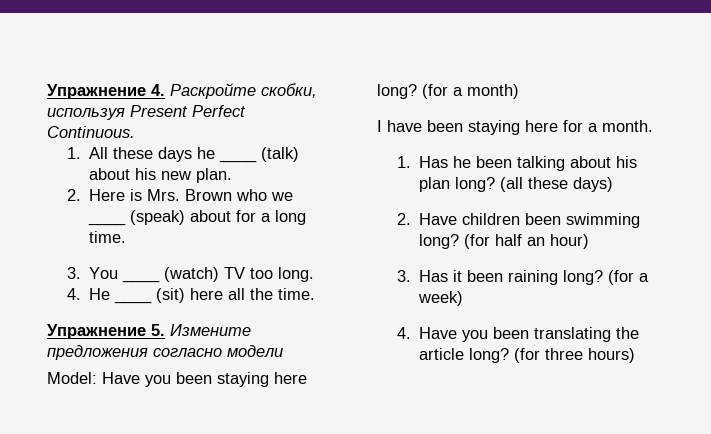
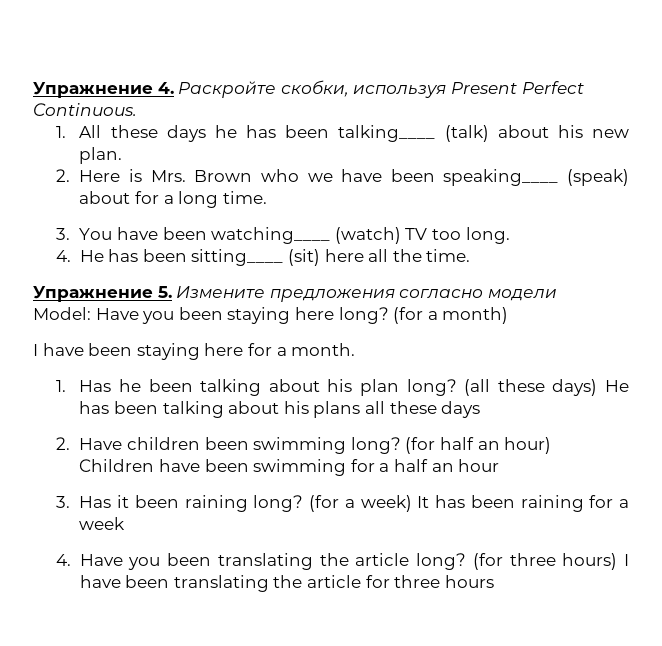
- 1. All these days he ____ (talk) about his new plan.
+ 1. All these days he has been talking____ (talk) about his new plan.
- 2. Here is Mrs. Brown who we ____ (speak) about for a long time.
+ 2. Here is Mrs. Brown who we have been speaking____ (speak) about for a long time.
- 3. You ____ (watch) TV too long.
+ 3. You have been watching____ (watch) TV too long.
- 4. He ____ (sit) here all the time.
+ 4. He has been sitting____ (sit) here all the time.
- (all these days)
+ (all these days) He has been talking about his plans all these days
- (for half an hour)
+ (for half an hour) Children have been swimming for a half an hour
- (for a week)
+ (for a week) It has been raining for a week
- (for three hours)
+ (for three hours) I have been translating the article for three hours

